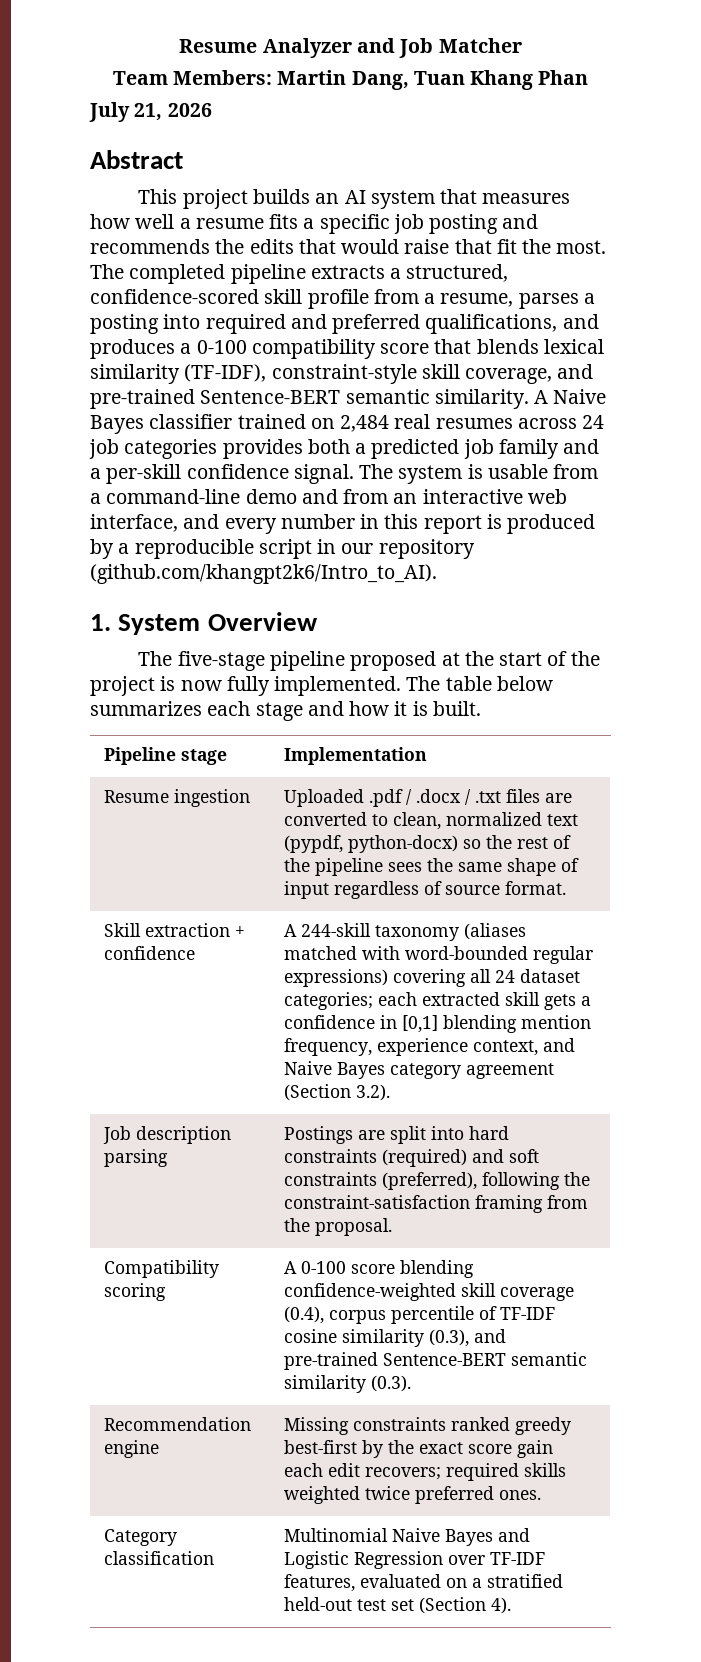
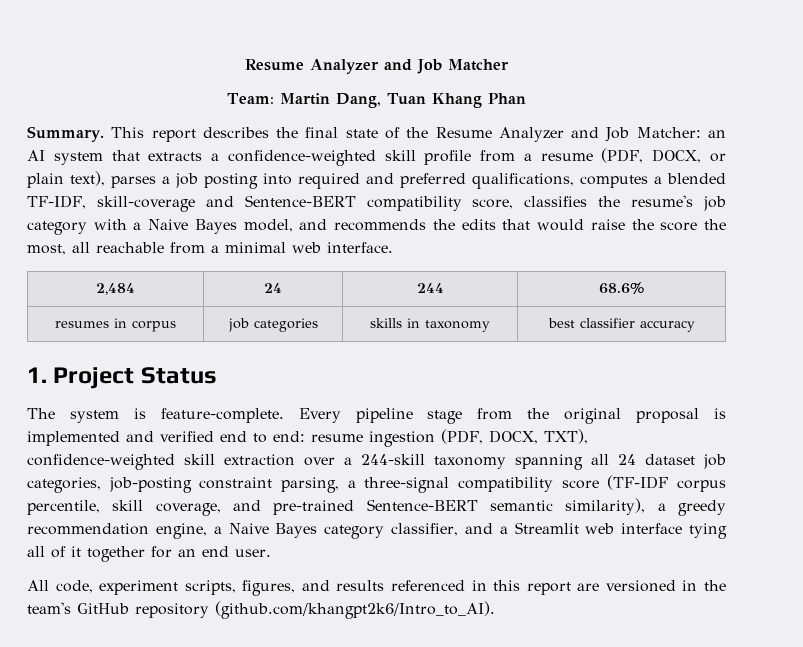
- Team Members: Martin Dang, Tuan Khang Phan
+ Team: Martin Dang, Tuan Khang Phan
- July 21, 2026
- Abstract
- This project builds an AI system that measures how well a resume fits a specific job posting and recommends the edits that would raise that fit the most. The completed pipeline extracts a structured, confidence-scored skill profile from a resume, parses a posting into required and preferred qualifications, and produces a 0-100 compatibility score that blends lexical similarity (TF-IDF), constraint-style skill coverage, and pre-trained Sentence-BERT semantic similarity. A Naive Bayes classifier trained on 2,484 real resumes across 24 job categories provides both a predicted job family and a per-skill confidence signal. The system is usable from a command-line demo and from an interactive web interface, and every number in this report is produced by a reproducible script in our repository (github.com/khangpt2k6/Intro_to_AI).
- 1. System Overview
- The five-stage pipeline proposed at the start of the project is now fully implemented. The table below summarizes each stage and how it is built.
- Pipeline stage | Implementation
- Resume ingestion | Uploaded .pdf / .docx / .txt files are converted to clean, normalized text (pypdf, python-docx) so the rest of the pipeline sees the same shape of input regardless of source format.
- Skill extraction + confidence | A 244-skill taxonomy (aliases matched with word-bounded regular expressions) covering all 24 dataset categories; each extracted skill gets a confidence in [0,1] blending mention frequency, experience context, and Naive Bayes category agreement (Section 3.2).
- Job description parsing | Postings are split into hard constraints (required) and soft constraints (preferred), following the constraint-satisfaction framing from the proposal.
- Compatibility scoring | A 0-100 score blending confidence-weighted skill coverage (0.4), corpus percentile of TF-IDF cosine similarity (0.3), and pre-trained Sentence-BERT semantic similarity (0.3).
- Recommendation engine | Missing constraints ranked greedy best-first by the exact score gain each edit recovers; required skills weighted twice preferred ones.
- Category classification | Multinomial Naive Bayes and Logistic Regression over TF-IDF features, evaluated on a stratified held-out test set (Section 4).
+ Summary. This report describes the final state of the Resume Analyzer and Job Matcher: an AI system that extracts a confidence-weighted skill profile from a resume (PDF, DOCX, or plain text), parses a job posting into required and preferred qualifications, computes a blended TF-IDF, skill-coverage and Sentence-BERT compatibility score, classifies the resume's job category with a Naive Bayes model, and recommends the edits that would raise the score the most, all reachable from a minimal web interface.
+ 2,484 | 24 | 244 | 68.6%
+ resumes in corpus | job categories | skills in taxonomy | best classifier accuracy
+ 1. Project Status
+ The system is feature-complete. Every pipeline stage from the original proposal is implemented and verified end to end: resume ingestion (PDF, DOCX, TXT), confidence-weighted skill extraction over a 244-skill taxonomy spanning all 24 dataset job categories, job-posting constraint parsing, a three-signal compatibility score (TF-IDF corpus percentile, skill coverage, and pre-trained Sentence-BERT semantic similarity), a greedy recommendation engine, a Naive Bayes category classifier, and a Streamlit web interface tying all of it together for an end user.
+ All code, experiment scripts, figures, and results referenced in this report are versioned in the team's GitHub repository (github.com/khangpt2k6/Intro_to_AI).

